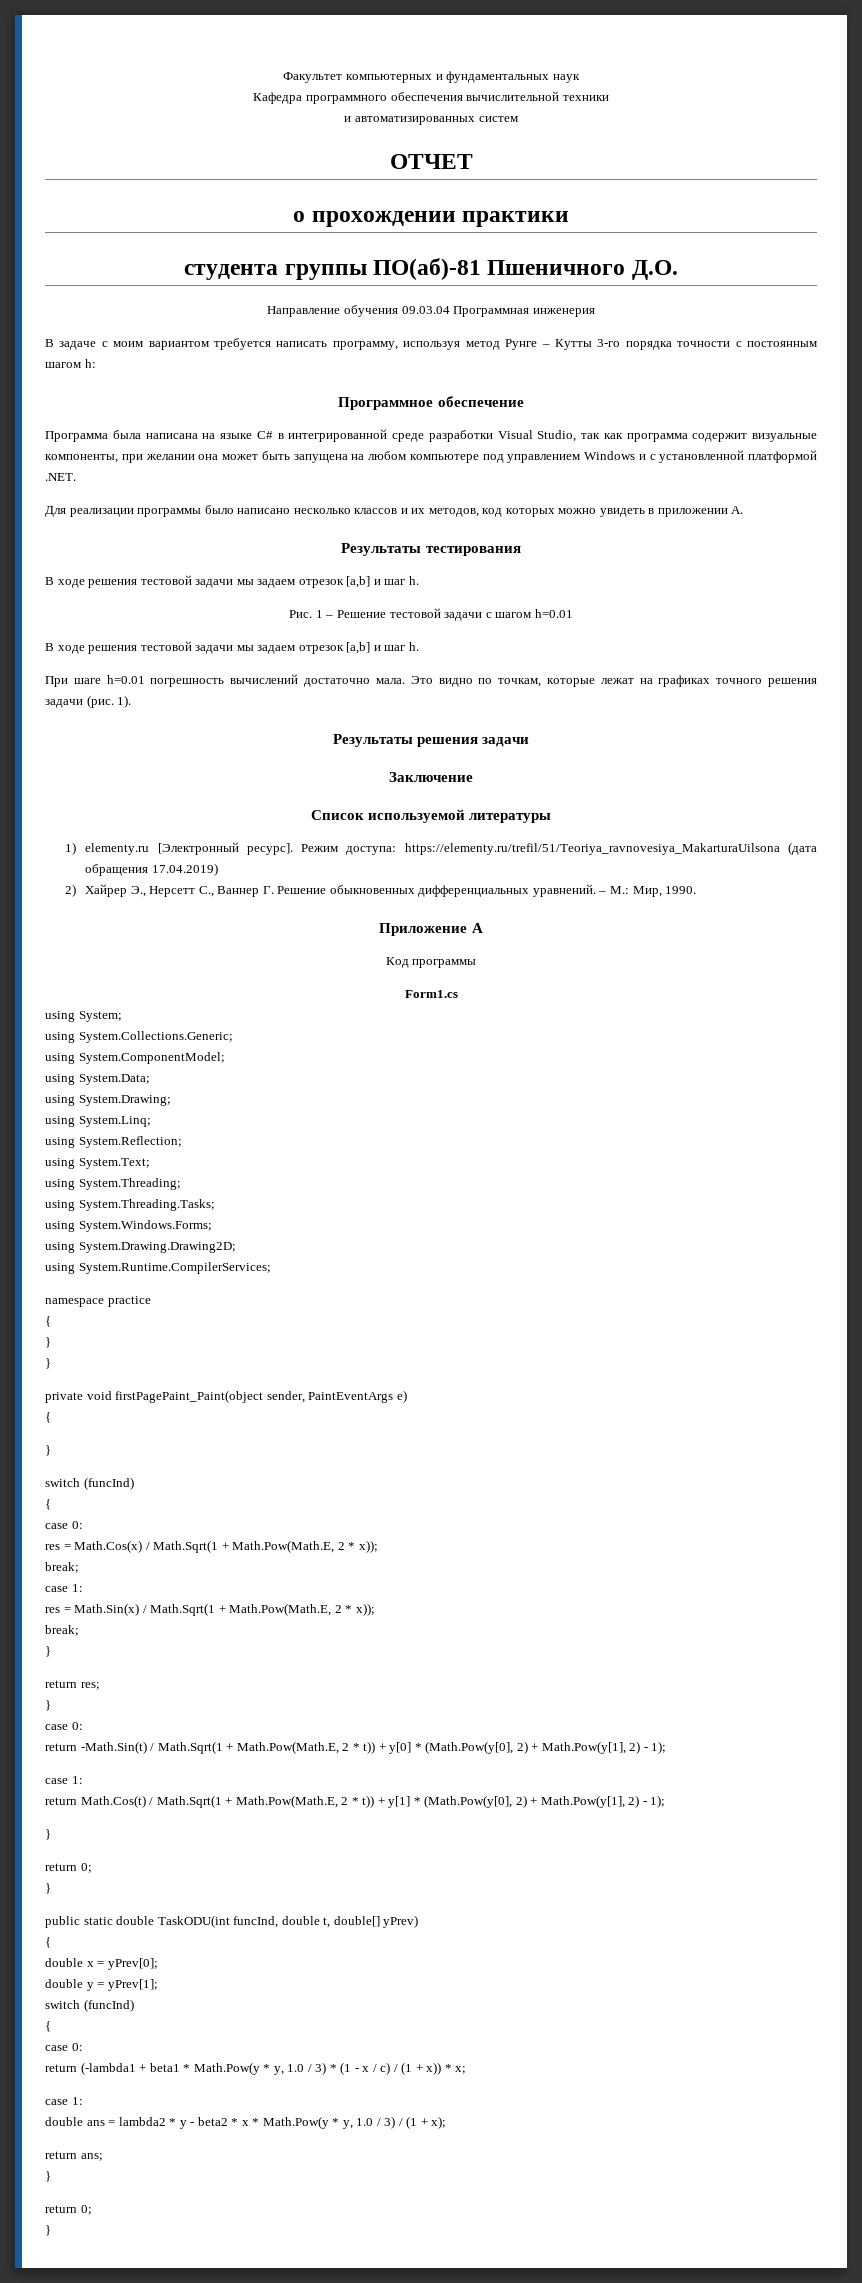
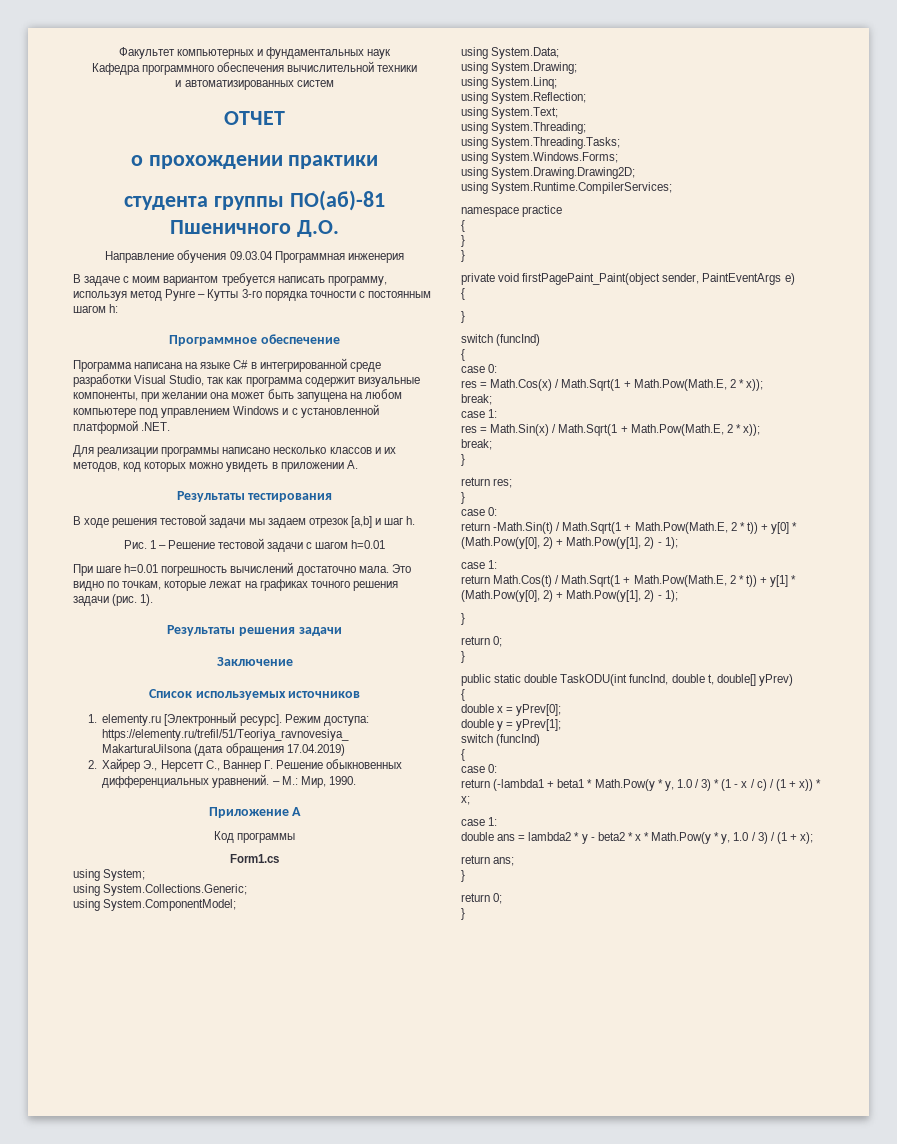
- Программа была написана на языке С# в интегрированной среде разработки Visual Studio, так как программа содержит визуальные компоненты, при желании она может быть запущена на любом компьютере под управлением Windows и с установленной платформой .NET.
+ Программа написана на языке С# в интегрированной среде разработки Visual Studio, так как программа содержит визуальные компоненты, при желании она может быть запущена на любом компьютере под управлением Windows и с установленной платформой .NET.
- Для реализации программы было написано несколько классов и их методов, код которых можно увидеть в приложении А.
+ Для реализации программы написано несколько классов и их методов, код которых можно увидеть в приложении А.
  Рис. 1 – Решение тестовой задачи с шагом h=0.01
- В ходе решения тестовой задачи мы задаем отрезок [a,b] и шаг h.
- Список используемой литературы
- 1) elementy.ru [Электронный ресурс].
+ Список используемых источников
+ 1. elementy.ru [Электронный ресурс].
- 2) Хайрер Э., Нерсетт С., Ваннер Г. Решение обыкновенных дифференциальных уравнений.
+ 2. Хайрер Э., Нерсетт С., Ваннер Г. Решение обыкновенных дифференциальных уравнений.

